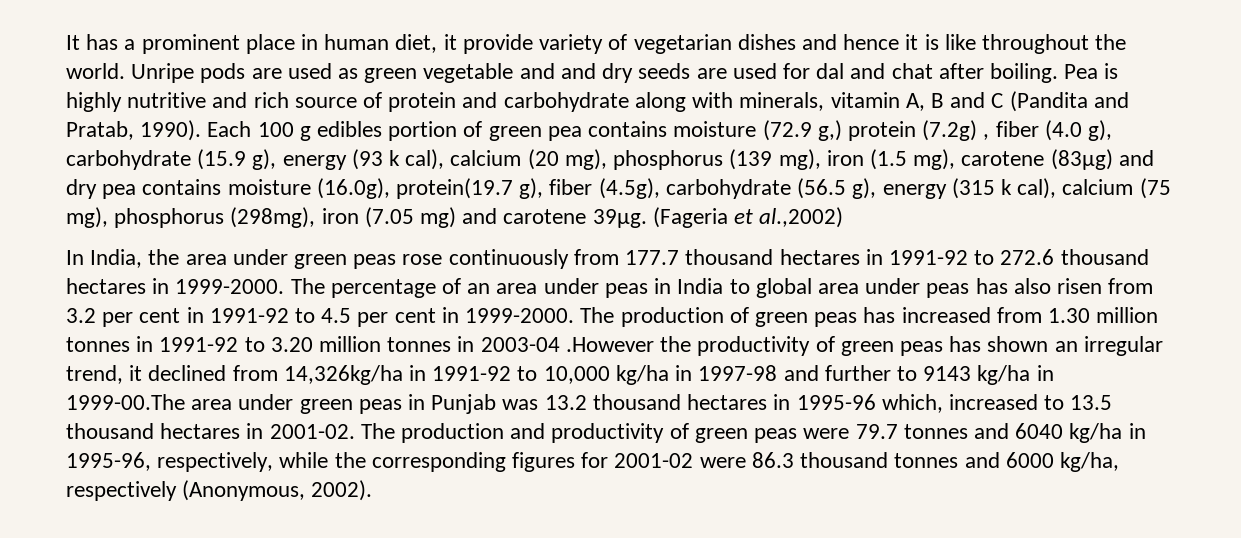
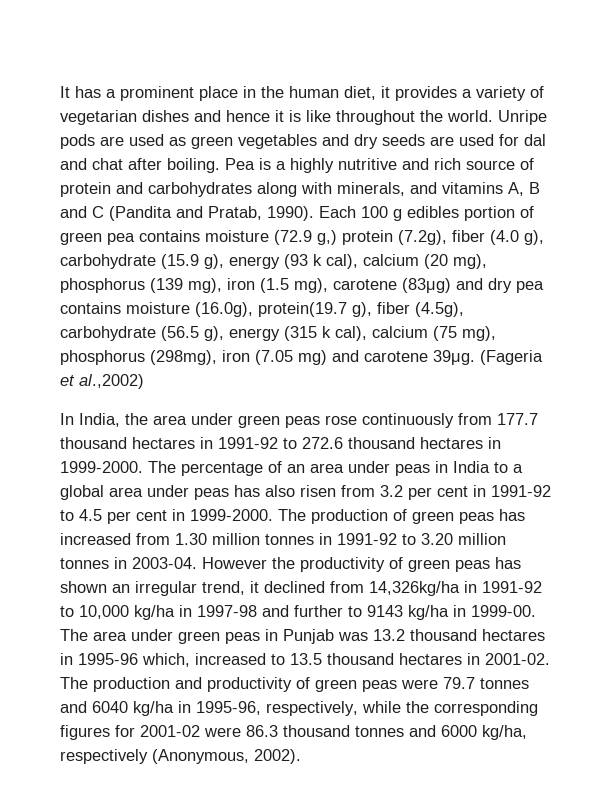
- It has a prominent place in human diet, it provide variety of vegetarian dishes and hence it is like throughout the world.
+ It has a prominent place in the human diet, it provides a variety of vegetarian dishes and hence it is like throughout the world.
- Unripe pods are used as green vegetable and and dry seeds are used for dal and chat after boiling.
+ Unripe pods are used as green vegetables and dry seeds are used for dal and chat after boiling.
- Pea is highly nutritive and rich source of protein and carbohydrate along with minerals, vitamin A, B and C (Pandita and Pratab, 1990).
+ Pea is a highly nutritive and rich source of protein and carbohydrates along with minerals, and vitamins A, B and C (Pandita and Pratab, 1990).
- Each 100 g edibles portion of green pea contains moisture (72.9 g,) protein (7.2g) , fiber (4.0 g), carbohydrate (15.9 g), energy (93 k cal), calcium (20 mg), phosphorus (139 mg), iron (1.5 mg), carotene (83μg) and dry pea contains moisture (16.0g), protein(19.7 g), fiber (4.5g), carbohydrate (56.5 g), energy (315 k cal), calcium (75 mg), phosphorus (298mg), iron (7.05 mg) and carotene 39μg.
+ Each 100 g edibles portion of green pea contains moisture (72.9 g,) protein (7.2g), fiber (4.0 g), carbohydrate (15.9 g), energy (93 k cal), calcium (20 mg), phosphorus (139 mg), iron (1.5 mg), carotene (83μg) and dry pea contains moisture (16.0g), protein(19.7 g), fiber (4.5g), carbohydrate (56.5 g), energy (315 k cal), calcium (75 mg), phosphorus (298mg), iron (7.05 mg) and carotene 39μg.
- The percentage of an area under peas in India to global area under peas has also risen from 3.2 per cent in 1991-92 to 4.5 per cent in 1999-2000.
+ The percentage of an area under peas in India to a global area under peas has also risen from 3.2 per cent in 1991-92 to 4.5 per cent in 1999-2000.
- The production of green peas has increased from 1.30 million tonnes in 1991-92 to 3.20 million tonnes in 2003-04 .However the productivity of green peas has shown an irregular trend, it declined from 14,326kg/ha in 1991-92 to 10,000 kg/ha in 1997-98 and further to 9143 kg/ha in 1999-00.The area under green peas in Punjab was 13.2 thousand hectares in 1995-96 which, increased to 13.5 thousand hectares in 2001-02.
+ The production of green peas has increased from 1.30 million tonnes in 1991-92 to 3.20 million tonnes in 2003-04. However the productivity of green peas has shown an irregular trend, it declined from 14,326kg/ha in 1991-92 to 10,000 kg/ha in 1997-98 and further to 9143 kg/ha in 1999-00. The area under green peas in Punjab was 13.2 thousand hectares in 1995-96 which, increased to 13.5 thousand hectares in 2001-02.

